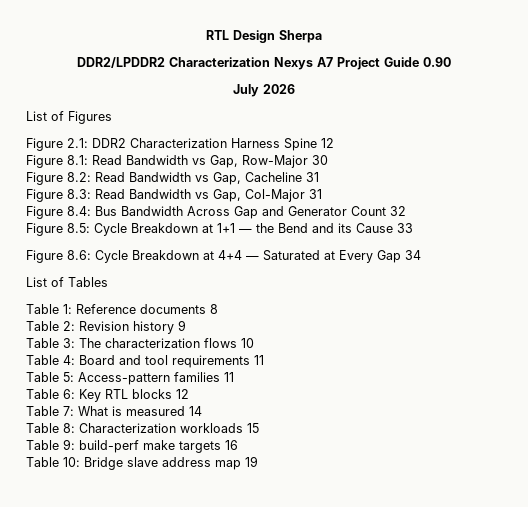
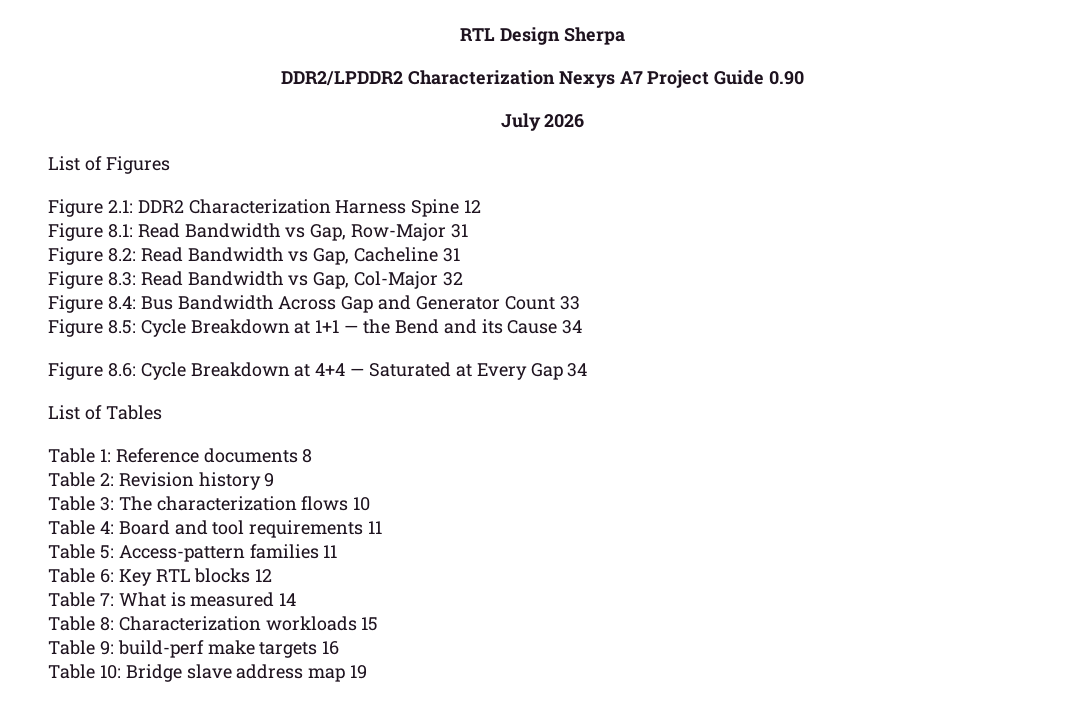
- Figure 8.1: Read Bandwidth vs Gap, Row-Major 30
+ Figure 8.1: Read Bandwidth vs Gap, Row-Major 31
- Figure 8.3: Read Bandwidth vs Gap, Col-Major 31
+ Figure 8.3: Read Bandwidth vs Gap, Col-Major 32
- Figure 8.4: Bus Bandwidth Across Gap and Generator Count 32
+ Figure 8.4: Bus Bandwidth Across Gap and Generator Count 33
- Figure 8.5: Cycle Breakdown at 1+1 — the Bend and its Cause 33
+ Figure 8.5: Cycle Breakdown at 1+1 — the Bend and its Cause 34

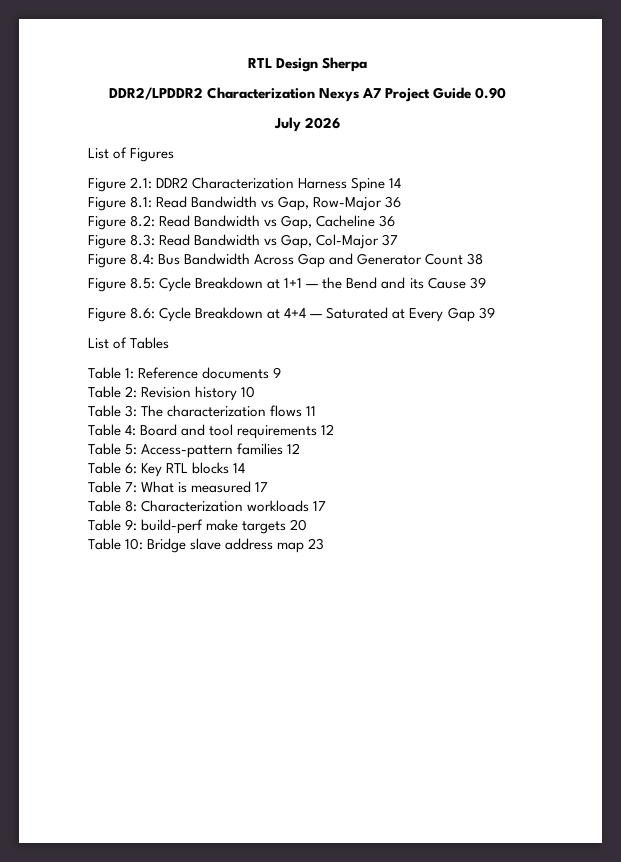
- Figure 2.1: DDR2 Characterization Harness Spine 12
+ Figure 2.1: DDR2 Characterization Harness Spine 14
- Figure 8.1: Read Bandwidth vs Gap, Row-Major 31
+ Figure 8.1: Read Bandwidth vs Gap, Row-Major 36
- Figure 8.2: Read Bandwidth vs Gap, Cacheline 31
+ Figure 8.2: Read Bandwidth vs Gap, Cacheline 36
- Figure 8.3: Read Bandwidth vs Gap, Col-Major 32
+ Figure 8.3: Read Bandwidth vs Gap, Col-Major 37
- Figure 8.4: Bus Bandwidth Across Gap and Generator Count 33
+ Figure 8.4: Bus Bandwidth Across Gap and Generator Count 38
- Figure 8.5: Cycle Breakdown at 1+1 — the Bend and its Cause 34
+ Figure 8.5: Cycle Breakdown at 1+1 — the Bend and its Cause 39
- Figure 8.6: Cycle Breakdown at 4+4 — Saturated at Every Gap 34
+ Figure 8.6: Cycle Breakdown at 4+4 — Saturated at Every Gap 39
- Table 1: Reference documents 8
+ Table 1: Reference documents 9
- Table 2: Revision history 9
+ Table 2: Revision history 10
- Table 3: The characterization flows 10
+ Table 3: The characterization flows 11
- Table 4: Board and tool requirements 11
+ Table 4: Board and tool requirements 12
- Table 5: Access-pattern families 11
+ Table 5: Access-pattern families 12
- Table 6: Key RTL blocks 12
+ Table 6: Key RTL blocks 14
- Table 7: What is measured 14
+ Table 7: What is measured 17
- Table 8: Characterization workloads 15
+ Table 8: Characterization workloads 17
- Table 9: build-perf make targets 16
+ Table 9: build-perf make targets 20
- Table 10: Bridge slave address map 19
+ Table 10: Bridge slave address map 23

